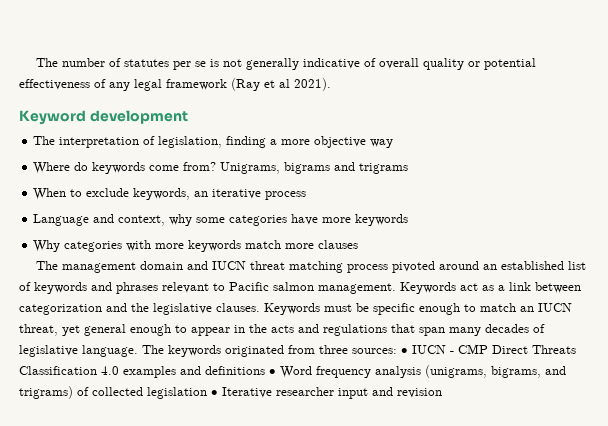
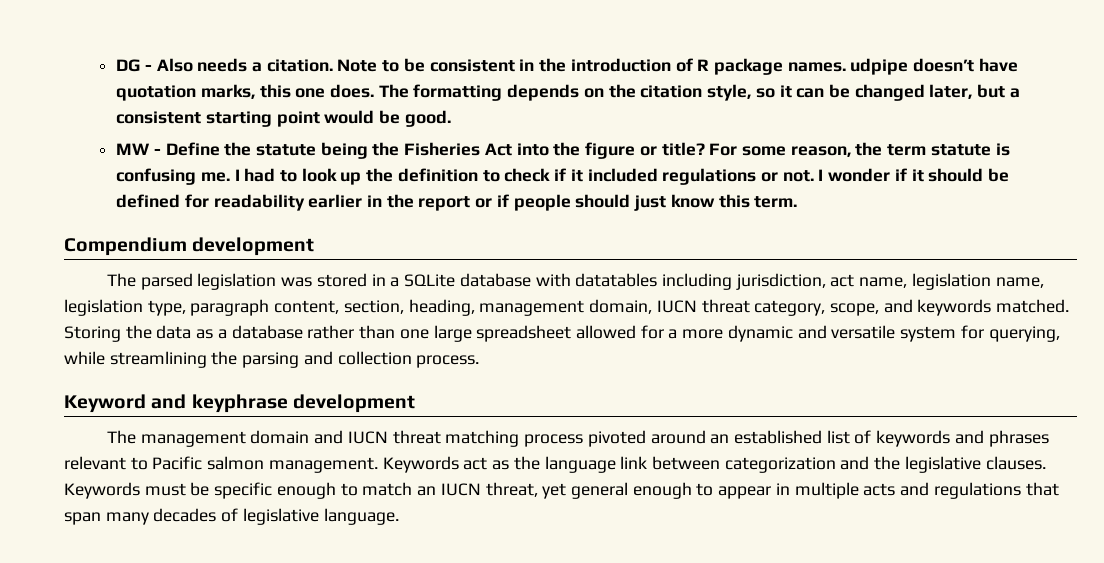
- The number of statutes per se is not generally indicative of overall quality or potential effectiveness of any legal framework (Ray et al 2021).
- Keyword development
- The interpretation of legislation, finding a more objective way
- Where do keywords come from? Unigrams, bigrams and trigrams
- When to exclude keywords, an iterative process
- Language and context, why some categories have more keywords
- Why categories with more keywords match more clauses
+ DG - Also needs a citation. Note to be consistent in the introduction of R package names. udpipe doesn’t have quotation marks, this one does. The formatting depends on the citation style, so it can be changed later, but a consistent starting point would be good.
+ MW - Define the statute being the Fisheries Act into the figure or title? For some reason, the term statute is confusing me. I had to look up the definition to check if it included regulations or not. I wonder if it should be defined for readability earlier in the report or if people should just know this term.
+ Compendium development
+ The parsed legislation was stored in a SQLite database with datatables including jurisdiction, act name, legislation name, legislation type, paragraph content, section, heading, management domain, IUCN threat category, scope, and keywords matched. Storing the data as a database rather than one large spreadsheet allowed for a more dynamic and versatile system for querying, while streamlining the parsing and collection process.
+ Keyword and keyphrase development
- Keywords act as a link between categorization and the legislative clauses.
+ Keywords act as the language link between categorization and the legislative clauses.
- Keywords must be specific enough to match an IUCN threat, yet general enough to appear in the acts and regulations that span many decades of legislative language. The keywords originated from three sources: • IUCN - CMP Direct Threats Classification 4.0 examples and definitions • Word frequency analysis (unigrams, bigrams, and trigrams) of collected legislation • Iterative researcher input and revision
+ Keywords must be specific enough to match an IUCN threat, yet general enough to appear in multiple acts and regulations that span many decades of legislative language.

